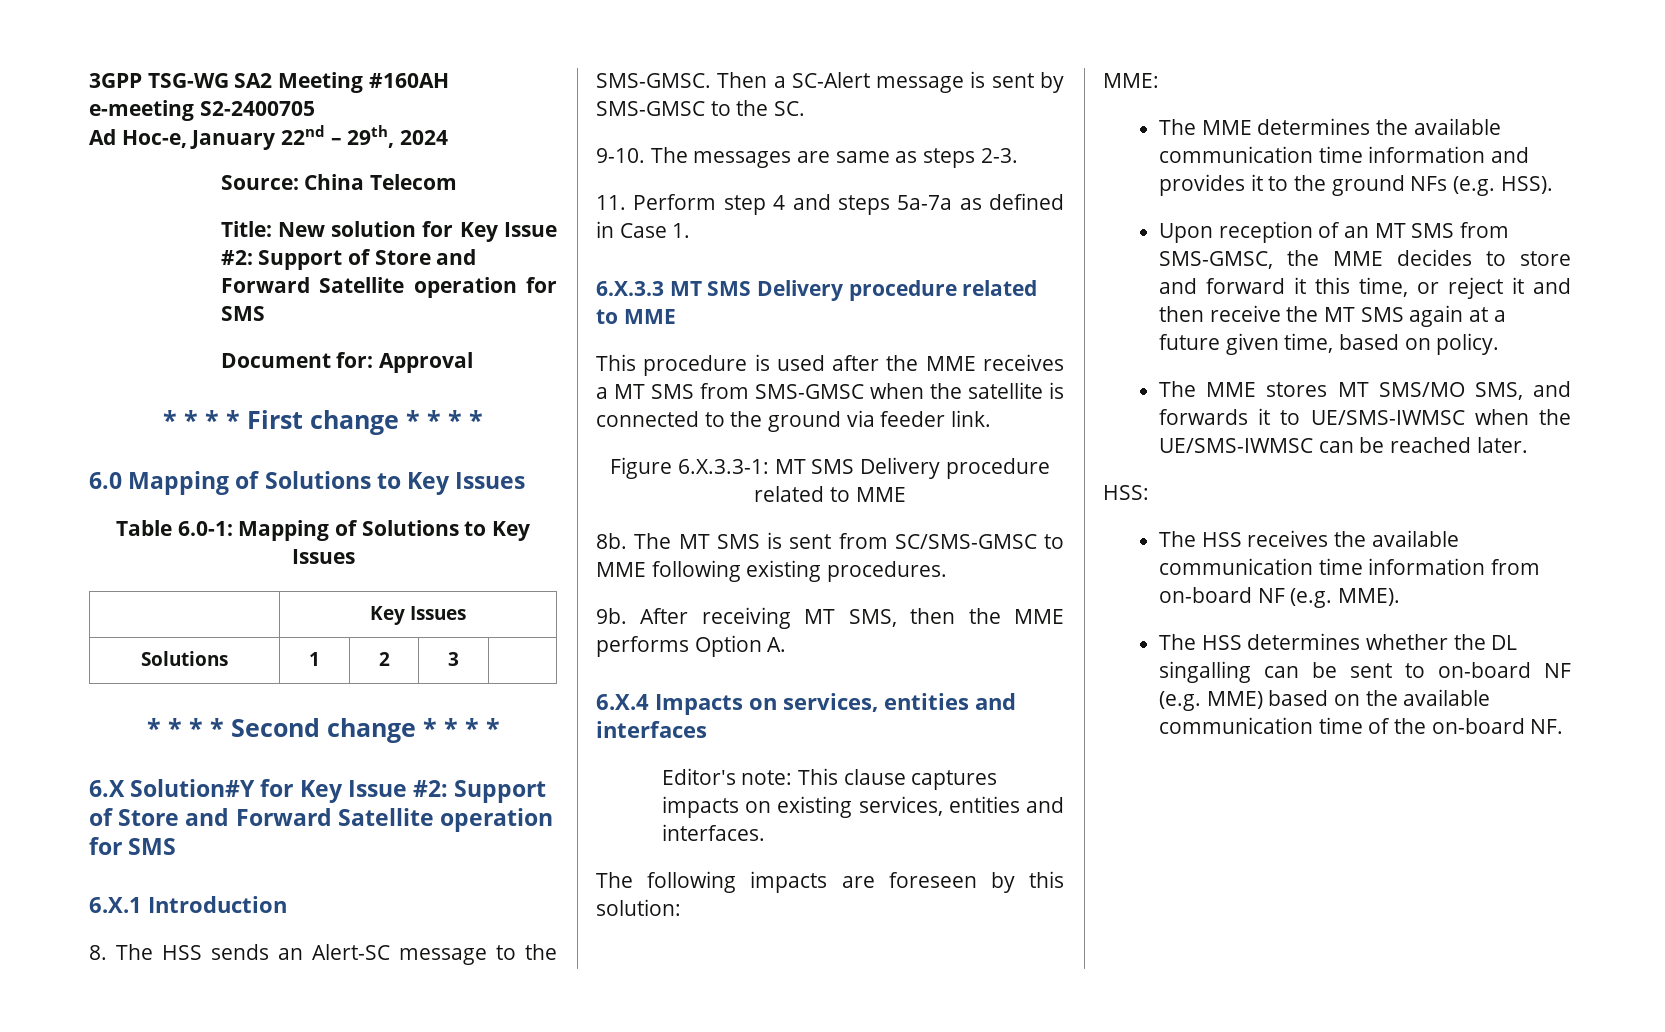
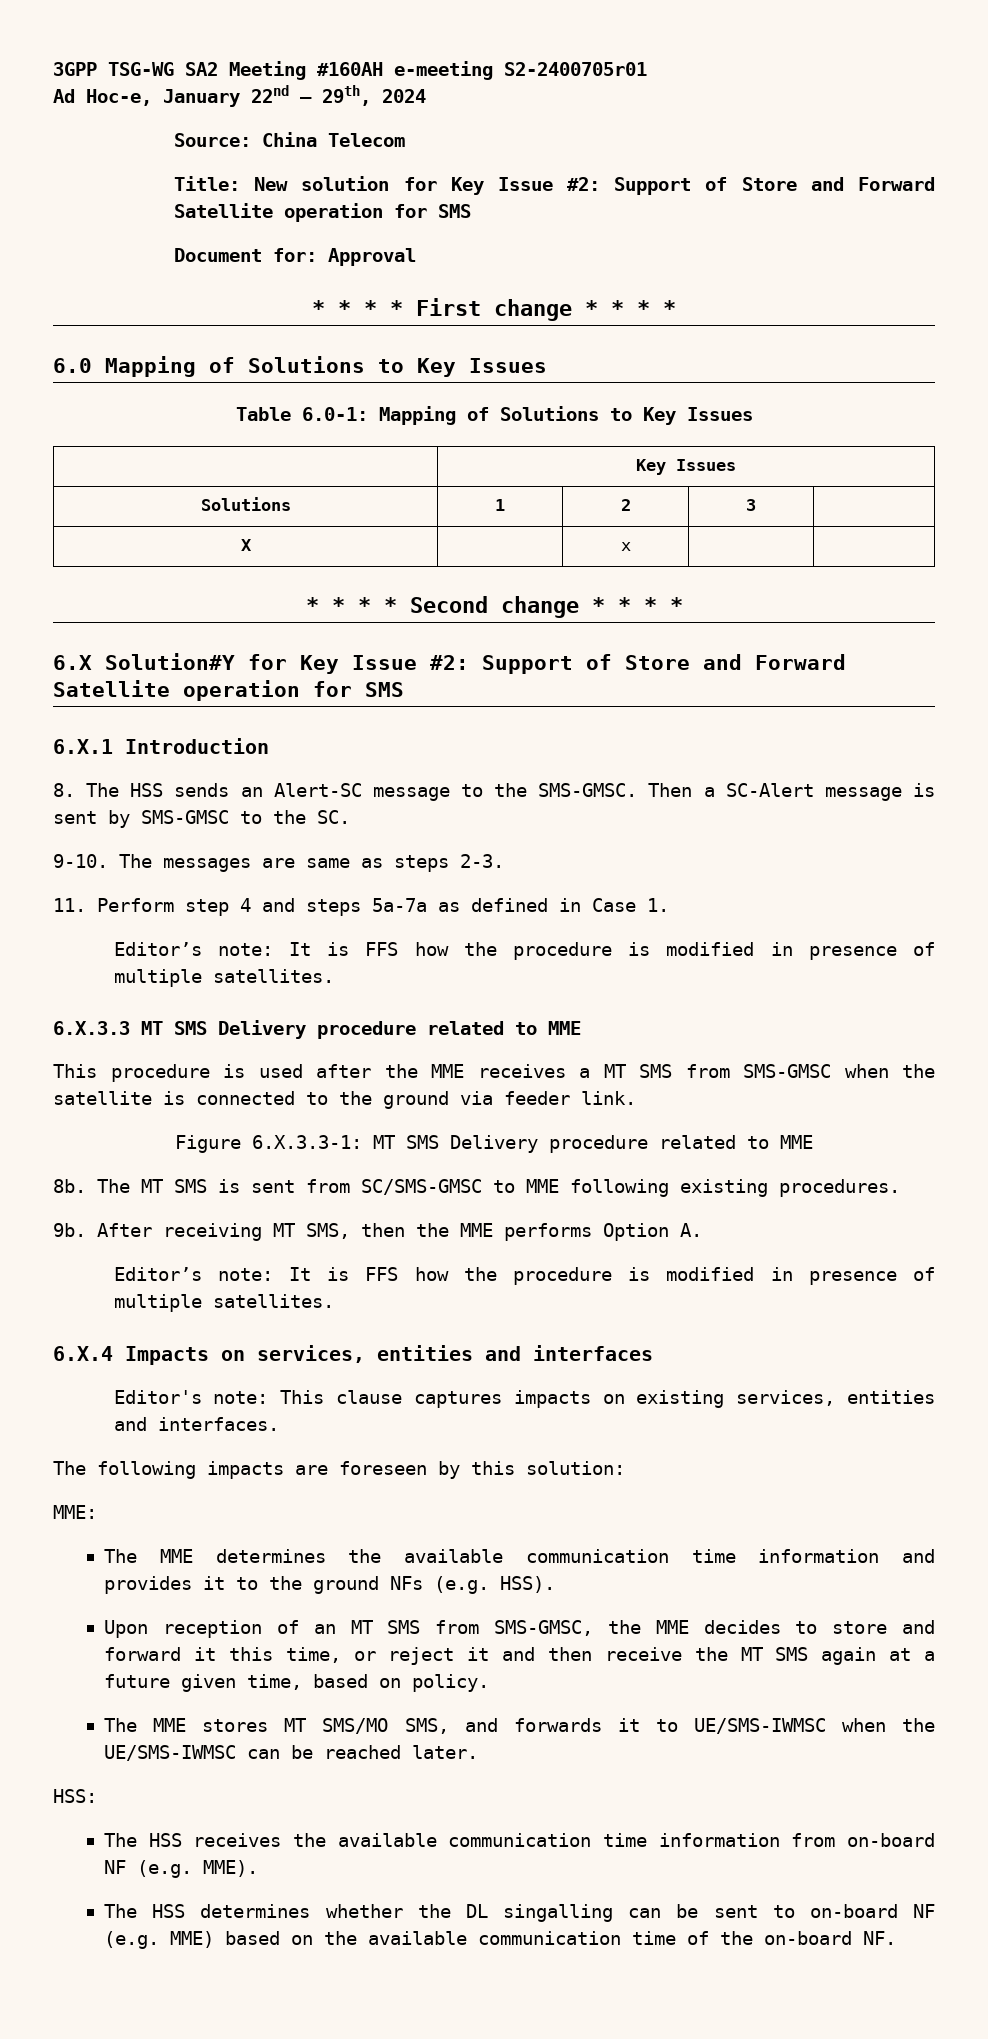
- 3GPP TSG-WG SA2 Meeting #160AH e-meeting S2-2400705
+ 3GPP TSG-WG SA2 Meeting #160AH e-meeting S2-2400705r01
+ X | | x | |
  11. Perform step 4 and steps 5a-7a as defined in Case 1.
+ Editor’s note: It is FFS how the procedure is modified in presence of multiple satellites.
  After receiving MT SMS, then the MME performs Option A.
+ Editor’s note: It is FFS how the procedure is modified in presence of multiple satellites.

